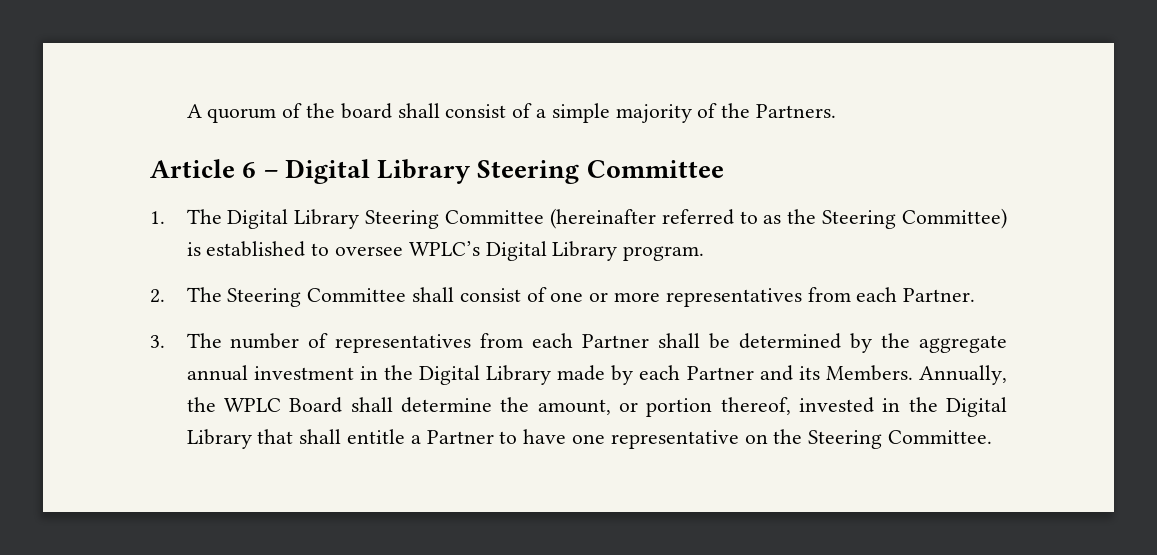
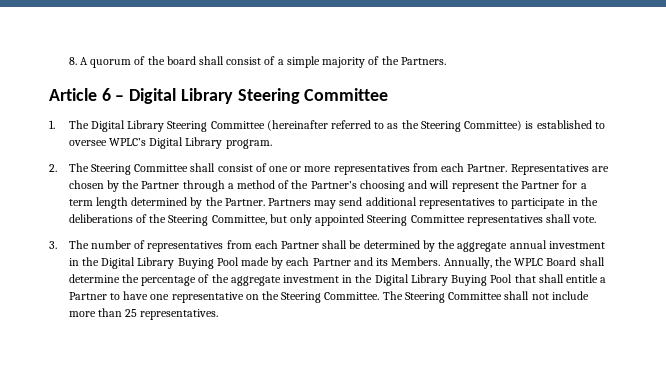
- A quorum of the board shall consist of a simple majority of the Partners.
+ 8. A quorum of the board shall consist of a simple majority of the Partners.
+ Representatives are chosen by the Partner through a method of the Partner’s choosing and will represent the Partner for a term length determined by the Partner. Partners may send additional representatives to participate in the deliberations of the Steering Committee, but only appointed Steering Committee representatives shall vote.
- 3. The number of representatives from each Partner shall be determined by the aggregate annual investment in the Digital Library made by each Partner and its Members.
+ 3. The number of representatives from each Partner shall be determined by the aggregate annual investment in the Digital Library Buying Pool made by each Partner and its Members.
- Annually, the WPLC Board shall determine the amount, or portion thereof, invested in the Digital Library that shall entitle a Partner to have one representative on the Steering Committee.
+ Annually, the WPLC Board shall determine the percentage of the aggregate investment in the Digital Library Buying Pool that shall entitle a Partner to have one representative on the Steering Committee.
+ The Steering Committee shall not include more than 25 representatives.

